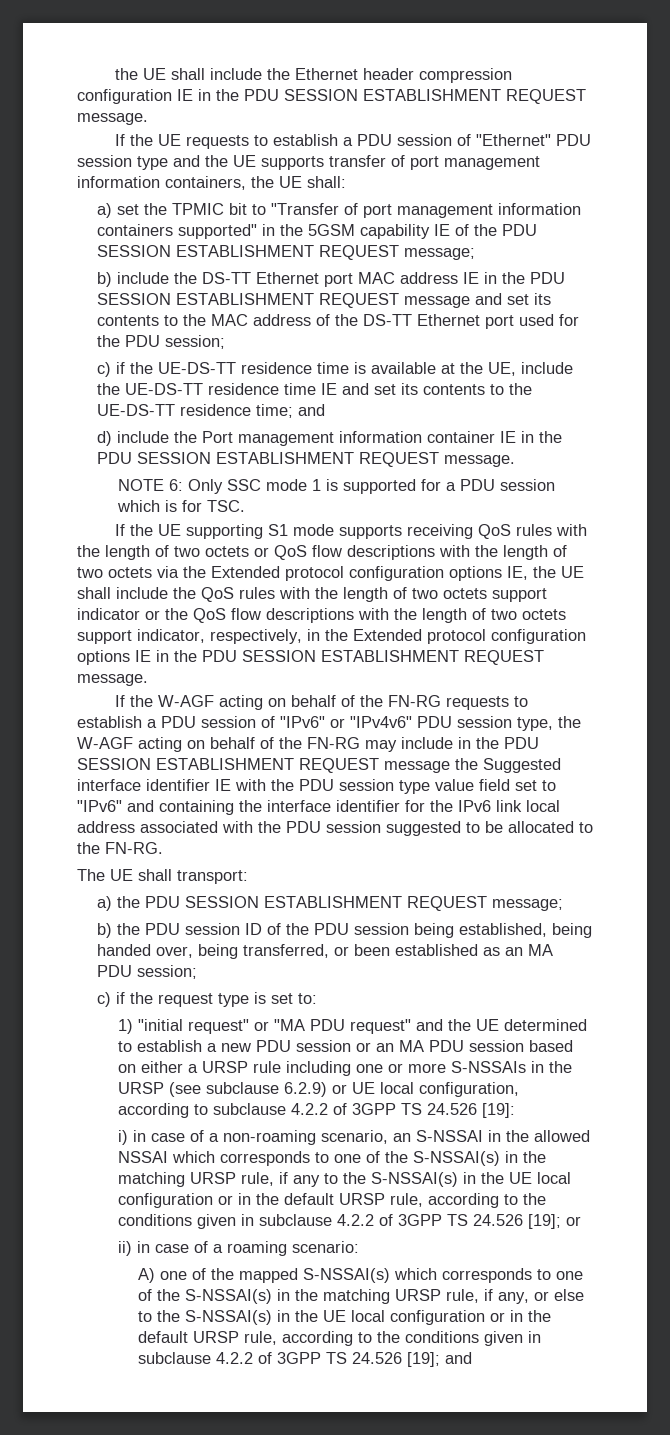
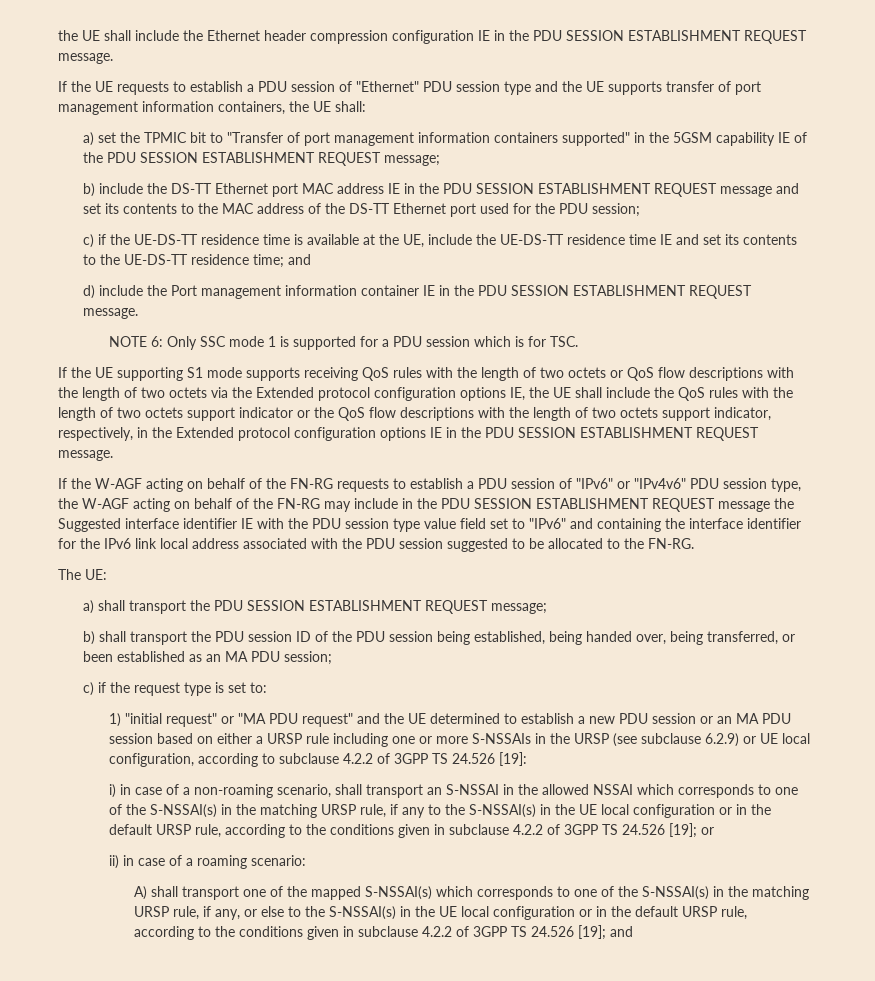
- The UE shall transport:
- a) the PDU SESSION ESTABLISHMENT REQUEST message;
- b) the PDU session ID of the PDU session being established, being handed over, being transferred, or been established as an MA PDU session;
+ The UE:
+ a) shall transport the PDU SESSION ESTABLISHMENT REQUEST message;
+ b) shall transport the PDU session ID of the PDU session being established, being handed over, being transferred, or been established as an MA PDU session;
- i) in case of a non-roaming scenario, an S-NSSAI in the allowed NSSAI which corresponds to one of the S-NSSAI(s) in the matching URSP rule, if any to the S-NSSAI(s) in the UE local configuration or in the default URSP rule, according to the conditions given in subclause 4.2.2 of 3GPP TS 24.526 [19]; or
+ i) in case of a non-roaming scenario, shall transport an S-NSSAI in the allowed NSSAI which corresponds to one of the S-NSSAI(s) in the matching URSP rule, if any to the S-NSSAI(s) in the UE local configuration or in the default URSP rule, according to the conditions given in subclause 4.2.2 of 3GPP TS 24.526 [19]; or
- A) one of the mapped S-NSSAI(s) which corresponds to one of the S-NSSAI(s) in the matching URSP rule, if any, or else to the S-NSSAI(s) in the UE local configuration or in the default URSP rule, according to the conditions given in subclause 4.2.2 of 3GPP TS 24.526 [19]; and
+ A) shall transport one of the mapped S-NSSAI(s) which corresponds to one of the S-NSSAI(s) in the matching URSP rule, if any, or else to the S-NSSAI(s) in the UE local configuration or in the default URSP rule, according to the conditions given in subclause 4.2.2 of 3GPP TS 24.526 [19]; and

